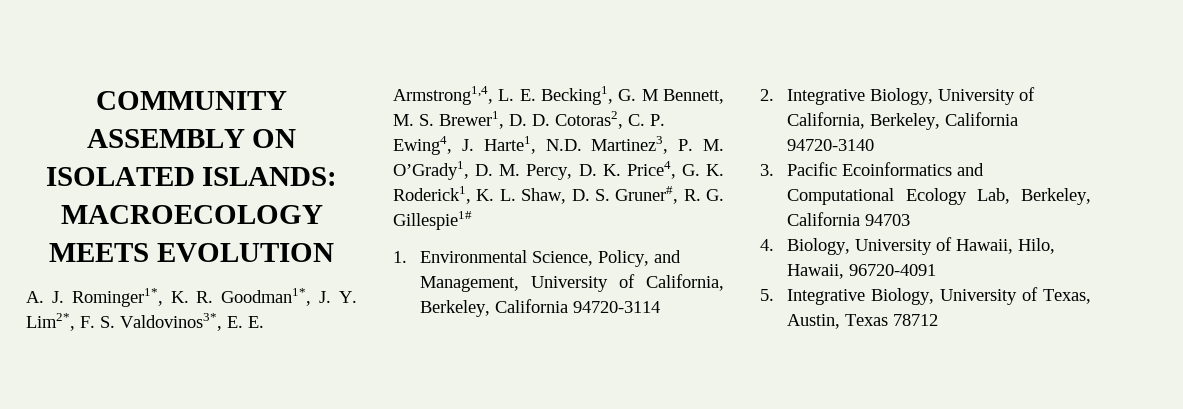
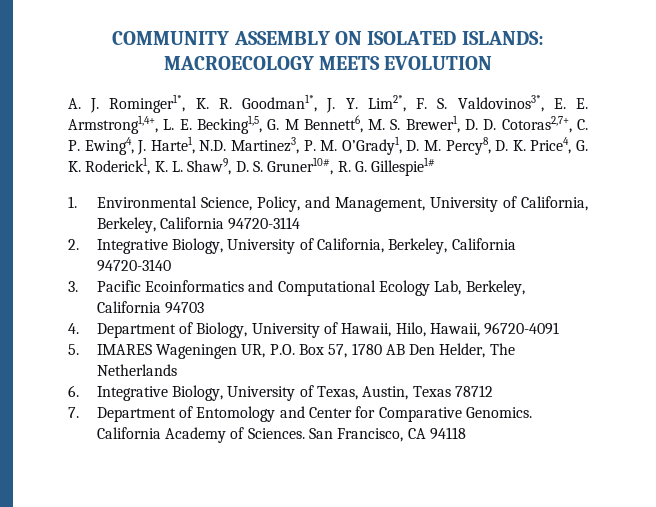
- A. J. Rominger1*, K. R. Goodman1*, J. Y. Lim2*, F. S. Valdovinos3*, E. E. Armstrong1,4, L. E. Becking1, G. M Bennett, M. S. Brewer1, D. D. Cotoras2, C. P. Ewing4, J. Harte1, N.D. Martinez3, P. M. O’Grady1, D. M. Percy, D. K. Price4, G. K. Roderick1, K. L. Shaw, D. S. Gruner#, R. G. Gillespie1#
+ A. J. Rominger1*, K. R. Goodman1*, J. Y. Lim2*, F. S. Valdovinos3*, E. E. Armstrong1,4+, L. E. Becking1,5, G. M Bennett6, M. S. Brewer1, D. D. Cotoras2,7+, C. P. Ewing4, J. Harte1, N.D. Martinez3, P. M. O’Grady1, D. M. Percy8, D. K. Price4, G. K. Roderick1, K. L. Shaw9, D. S. Gruner10#, R. G. Gillespie1#
- 4. Biology, University of Hawaii, Hilo, Hawaii, 96720-4091
+ 4. Department of Biology, University of Hawaii, Hilo, Hawaii, 96720-4091
- 5. Integrative Biology, University of Texas, Austin, Texas 78712
+ 5. IMARES Wageningen UR, P.O. Box 57, 1780 AB Den Helder, The Netherlands
+ 6. Integrative Biology, University of Texas, Austin, Texas 78712
+ 7. Department of Entomology and Center for Comparative Genomics. California Academy of Sciences. San Francisco, CA 94118

